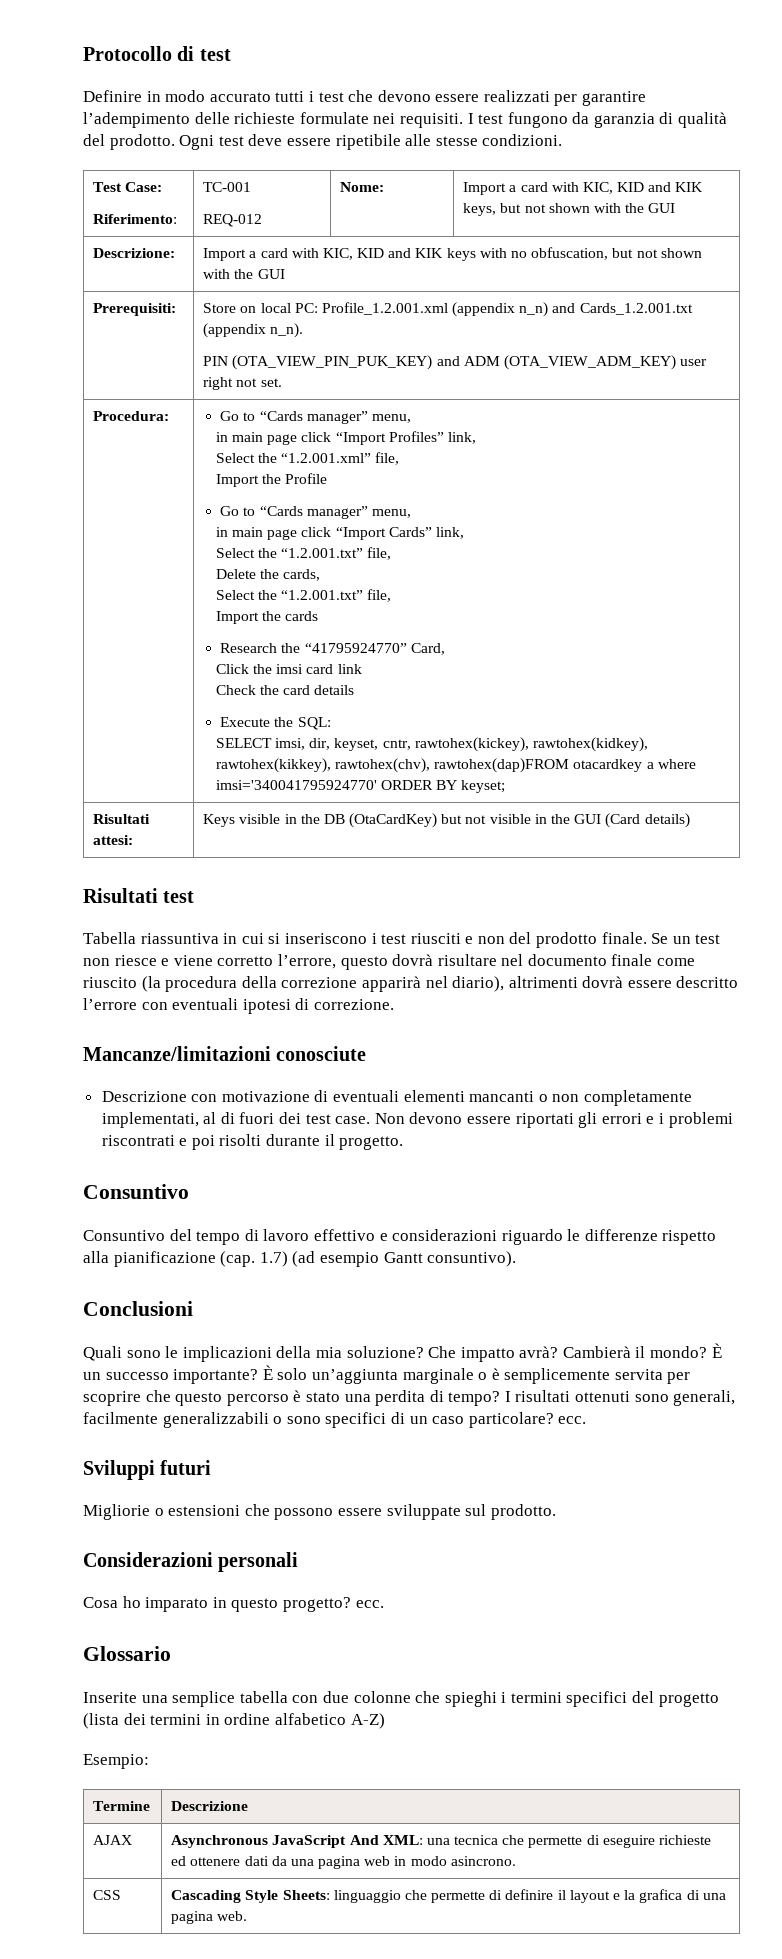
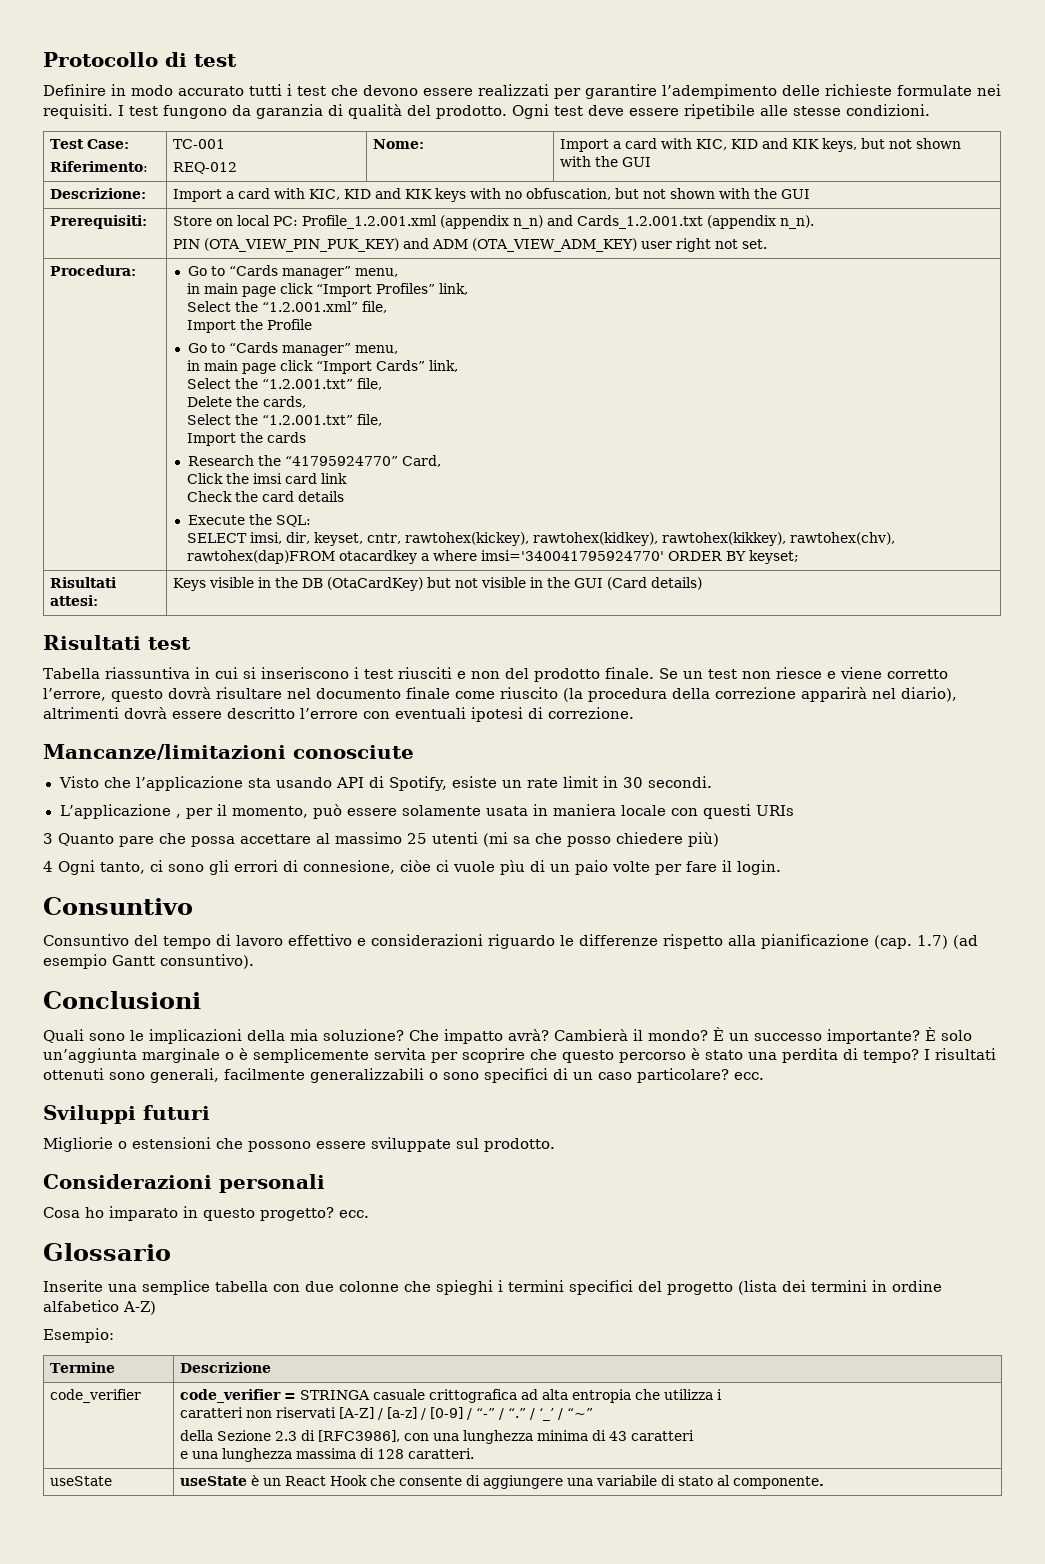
- Descrizione con motivazione di eventuali elementi mancanti o non completamente implementati, al di fuori dei test case. Non devono essere riportati gli errori e i problemi riscontrati e poi risolti durante il progetto.
+ Visto che l’applicazione sta usando API di Spotify, esiste un rate limit in 30 secondi.
+ L’applicazione , per il momento, può essere solamente usata in maniera locale con questi URIs
+ 3 Quanto pare che possa accettare al massimo 25 utenti (mi sa che posso chiedere più)
+ 4 Ogni tanto, ci sono gli errori di connesione, ciòe ci vuole pìu di un paio volte per fare il login.
- AJAX | Asynchronous JavaScript And XML: una tecnica che permette di eseguire richieste ed ottenere dati da una pagina web in modo asincrono.
- CSS | Cascading Style Sheets: linguaggio che permette di definire il layout e la grafica di una pagina web.
+ code_verifier | code_verifier = STRINGA casuale crittografica ad alta entropia che utilizza i
+ caratteri non riservati [A-Z] / [a-z] / [0-9] / “-” / “.” / ‘_’ / “~”
+ della Sezione 2.3 di [RFC3986], con una lunghezza minima di 43 caratteri
+ e una lunghezza massima di 128 caratteri.
+ useState | useState è un React Hook che consente di aggiungere una variabile di stato al componente.

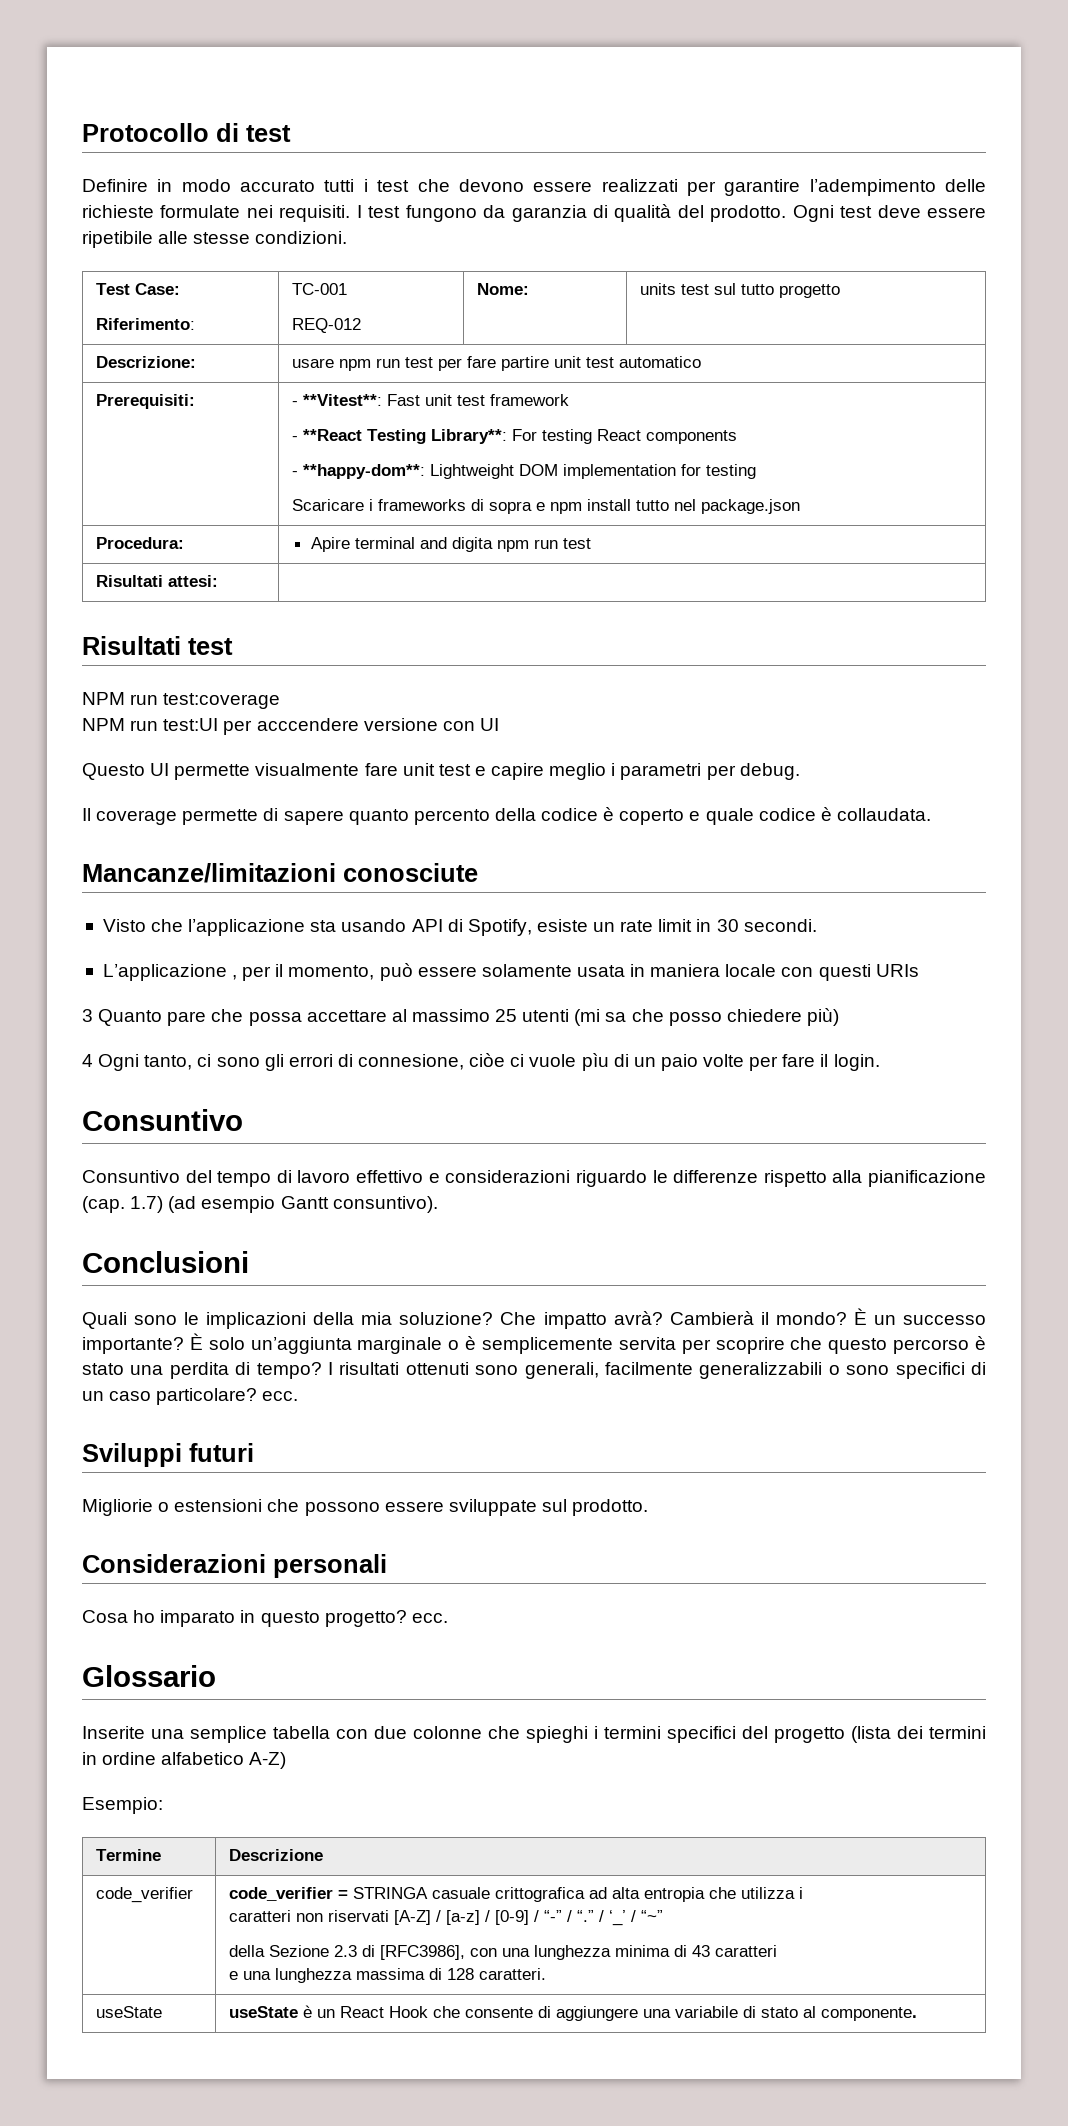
  Test Case:
  Riferimento: | TC-001
- REQ-012 | Nome: | Import a card with KIC, KID and KIK keys, but not shown with the GUI
- Descrizione: | Import a card with KIC, KID and KIK keys with no obfuscation, but not shown with the GUI
- Prerequisiti: | Store on local PC: Profile_1.2.001.xml (appendix n_n) and Cards_1.2.001.txt (appendix n_n).
- PIN (OTA_VIEW_PIN_PUK_KEY) and ADM (OTA_VIEW_ADM_KEY) user right not set.
- Procedura: | Go to “Cards manager” menu,
- in main page click “Import Profiles” link,
- Select the “1.2.001.xml” file,
- Import the Profile
- Go to “Cards manager” menu,
- in main page click “Import Cards” link,
- Select the “1.2.001.txt” file,
- Delete the cards,
- Select the “1.2.001.txt” file,
- Import the cards
- Research the “41795924770” Card,
- Click the imsi card link
- Check the card details
- Execute the SQL:
- SELECT imsi, dir, keyset, cntr, rawtohex(kickey), rawtohex(kidkey), rawtohex(kikkey), rawtohex(chv), rawtohex(dap)FROM otacardkey a where imsi='340041795924770' ORDER BY keyset;
- Risultati attesi: | Keys visible in the DB (OtaCardKey) but not visible in the GUI (Card details)
+ REQ-012 | Nome: | units test sul tutto progetto
+ Descrizione: | usare npm run test per fare partire unit test automatico
+ Prerequisiti: | - **Vitest**: Fast unit test framework
+ - **React Testing Library**: For testing React components
+ - **happy-dom**: Lightweight DOM implementation for testing
+ Scaricare i frameworks di sopra e npm install tutto nel package.json
+ Procedura: | Apire terminal and digita npm run test
+ Risultati attesi: |
  Risultati test
- Tabella riassuntiva in cui si inseriscono i test riusciti e non del prodotto finale. Se un test non riesce e viene corretto l’errore, questo dovrà risultare nel documento finale come riuscito (la procedura della correzione apparirà nel diario), altrimenti dovrà essere descritto l’errore con eventuali ipotesi di correzione.
+ NPM run test:coverage
+ NPM run test:UI per acccendere versione con UI
+ Questo UI permette visualmente fare unit test e capire meglio i parametri per debug.
+ Il coverage permette di sapere quanto percento della codice è coperto e quale codice è collaudata.

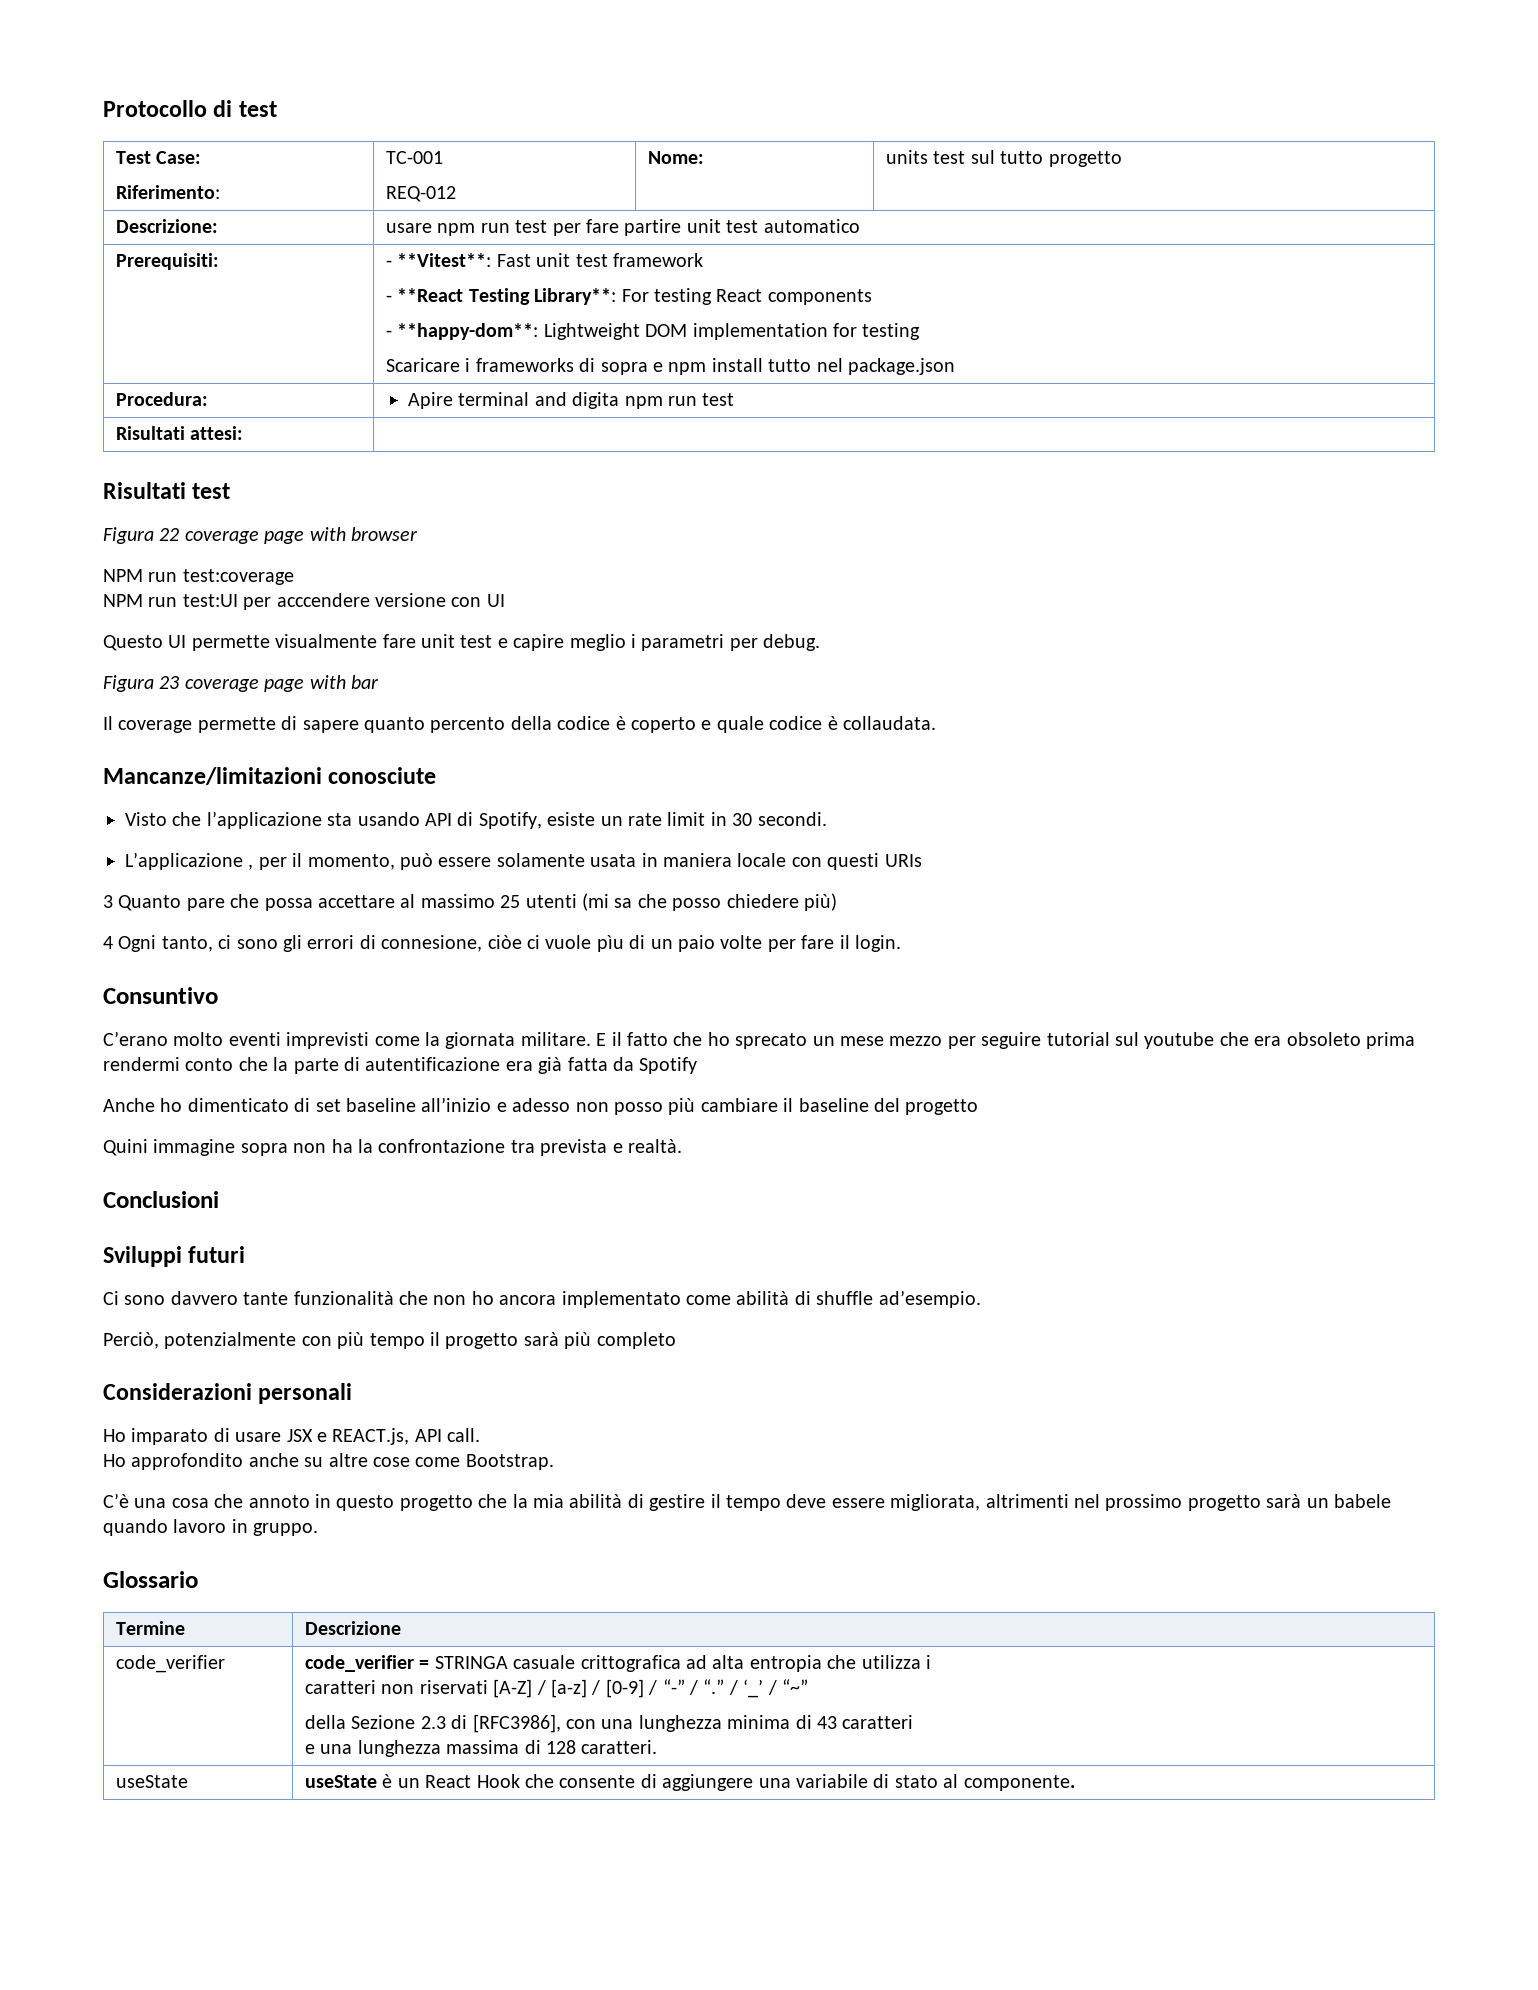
- Definire in modo accurato tutti i test che devono essere realizzati per garantire l’adempimento delle richieste formulate nei requisiti. I test fungono da garanzia di qualità del prodotto. Ogni test deve essere ripetibile alle stesse condizioni.
+ Figura 22 coverage page with browser
+ Figura 23 coverage page with bar
- Consuntivo del tempo di lavoro effettivo e considerazioni riguardo le differenze rispetto alla pianificazione (cap. 1.7) (ad esempio Gantt consuntivo).
+ C’erano molto eventi imprevisti come la giornata militare. E il fatto che ho sprecato un mese mezzo per seguire tutorial sul youtube che era obsoleto prima rendermi conto che la parte di autentificazione era già fatta da Spotify
+ Anche ho dimenticato di set baseline all’inizio e adesso non posso più cambiare il baseline del progetto
+ Quini immagine sopra non ha la confrontazione tra prevista e realtà.
  Conclusioni
- Quali sono le implicazioni della mia soluzione? Che impatto avrà? Cambierà il mondo? È un successo importante? È solo un’aggiunta marginale o è semplicemente servita per scoprire che questo percorso è stato una perdita di tempo? I risultati ottenuti sono generali, facilmente generalizzabili o sono specifici di un caso particolare? ecc.
  Sviluppi futuri
- Migliorie o estensioni che possono essere sviluppate sul prodotto.
+ Ci sono davvero tante funzionalità che non ho ancora implementato come abilità di shuffle ad’esempio.
+ Perciò, potenzialmente con più tempo il progetto sarà più completo
  Considerazioni personali
- Cosa ho imparato in questo progetto? ecc.
+ Ho imparato di usare JSX e REACT.js, API call.
+ Ho approfondito anche su altre cose come Bootstrap.
+ C’è una cosa che annoto in questo progetto che la mia abilità di gestire il tempo deve essere migliorata, altrimenti nel prossimo progetto sarà un babele quando lavoro in gruppo.
  Glossario
- Inserite una semplice tabella con due colonne che spieghi i termini specifici del progetto (lista dei termini in ordine alfabetico A-Z)
- Esempio:

